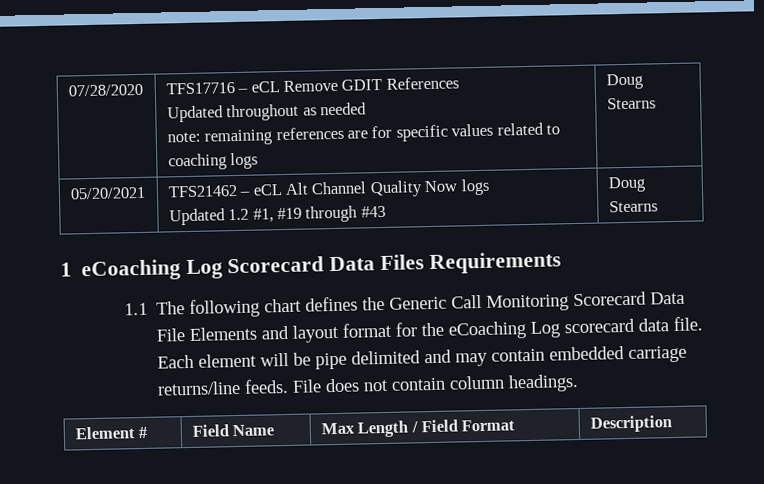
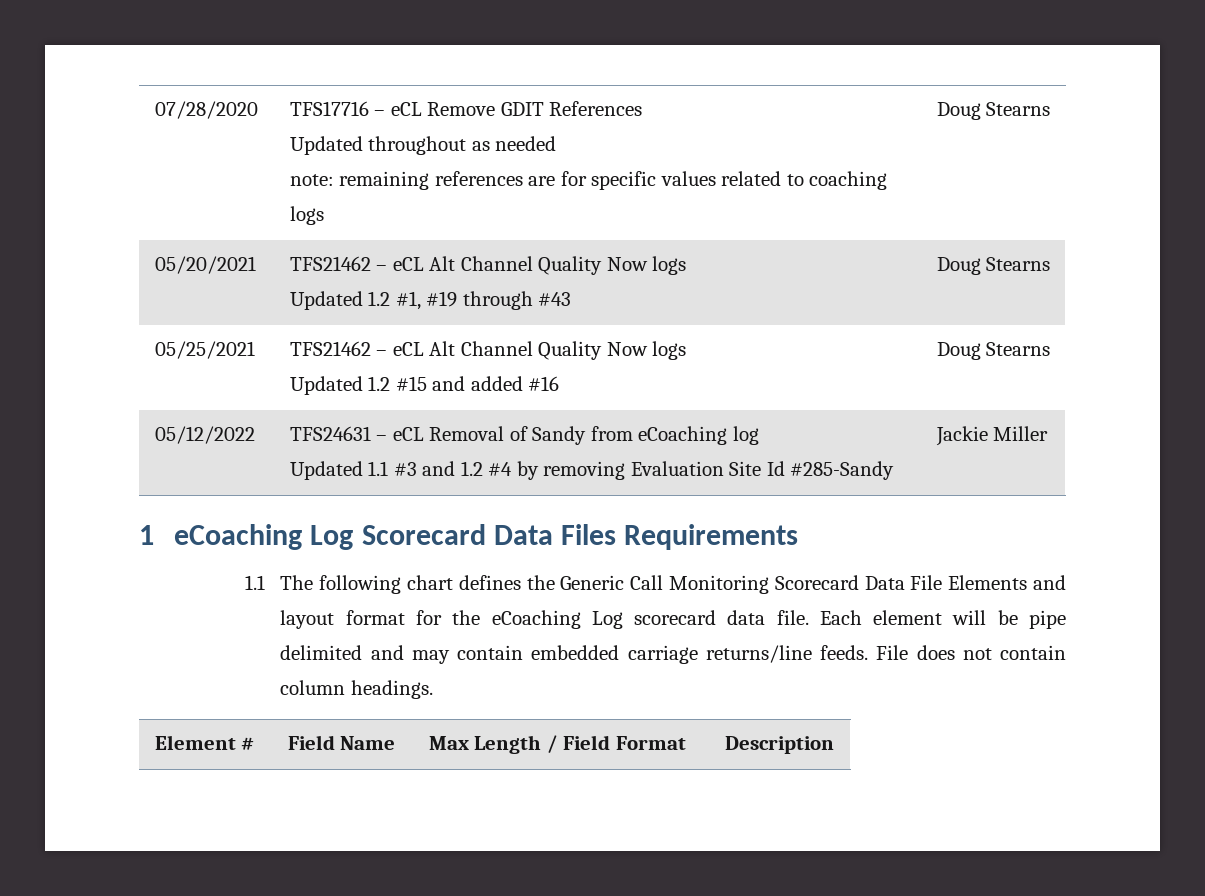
+ 05/25/2021 | TFS21462 – eCL Alt Channel Quality Now logs
+ Updated 1.2 #15 and added #16 | Doug Stearns
+ 05/12/2022 | TFS24631 – eCL Removal of Sandy from eCoaching log
+ Updated 1.1 #3 and 1.2 #4 by removing Evaluation Site Id #285-Sandy | Jackie Miller

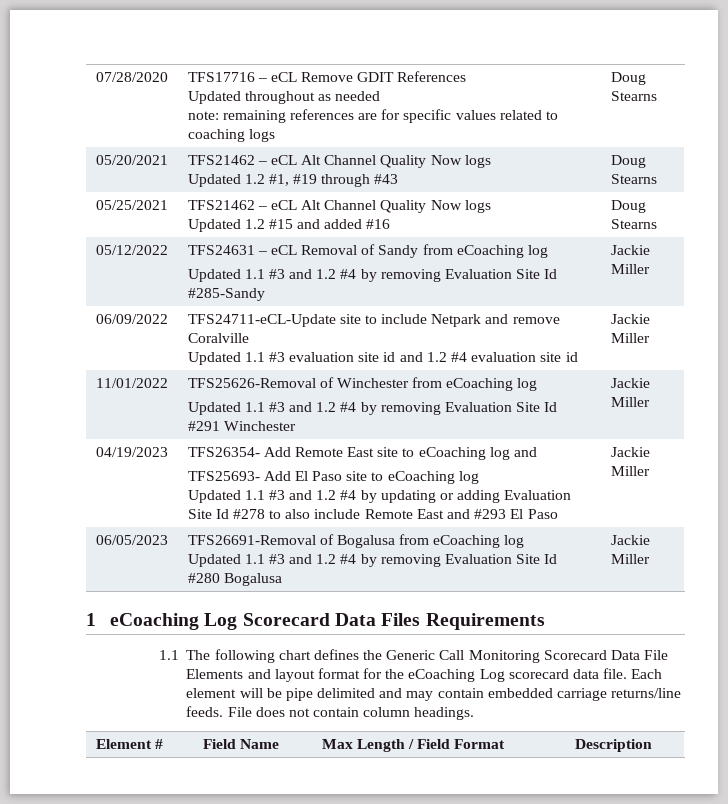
+ 06/09/2022 | TFS24711-eCL-Update site to include Netpark and remove Coralville
+ Updated 1.1 #3 evaluation site id and 1.2 #4 evaluation site id | Jackie Miller
+ 11/01/2022 | TFS25626-Removal of Winchester from eCoaching log
+ Updated 1.1 #3 and 1.2 #4 by removing Evaluation Site Id #291 Winchester | Jackie Miller
+ 04/19/2023 | TFS26354- Add Remote East site to eCoaching log and
+ TFS25693- Add El Paso site to eCoaching log
+ Updated 1.1 #3 and 1.2 #4 by updating or adding Evaluation Site Id #278 to also include Remote East and #293 El Paso | Jackie Miller
+ 06/05/2023 | TFS26691-Removal of Bogalusa from eCoaching log
+ Updated 1.1 #3 and 1.2 #4 by removing Evaluation Site Id #280 Bogalusa | Jackie Miller

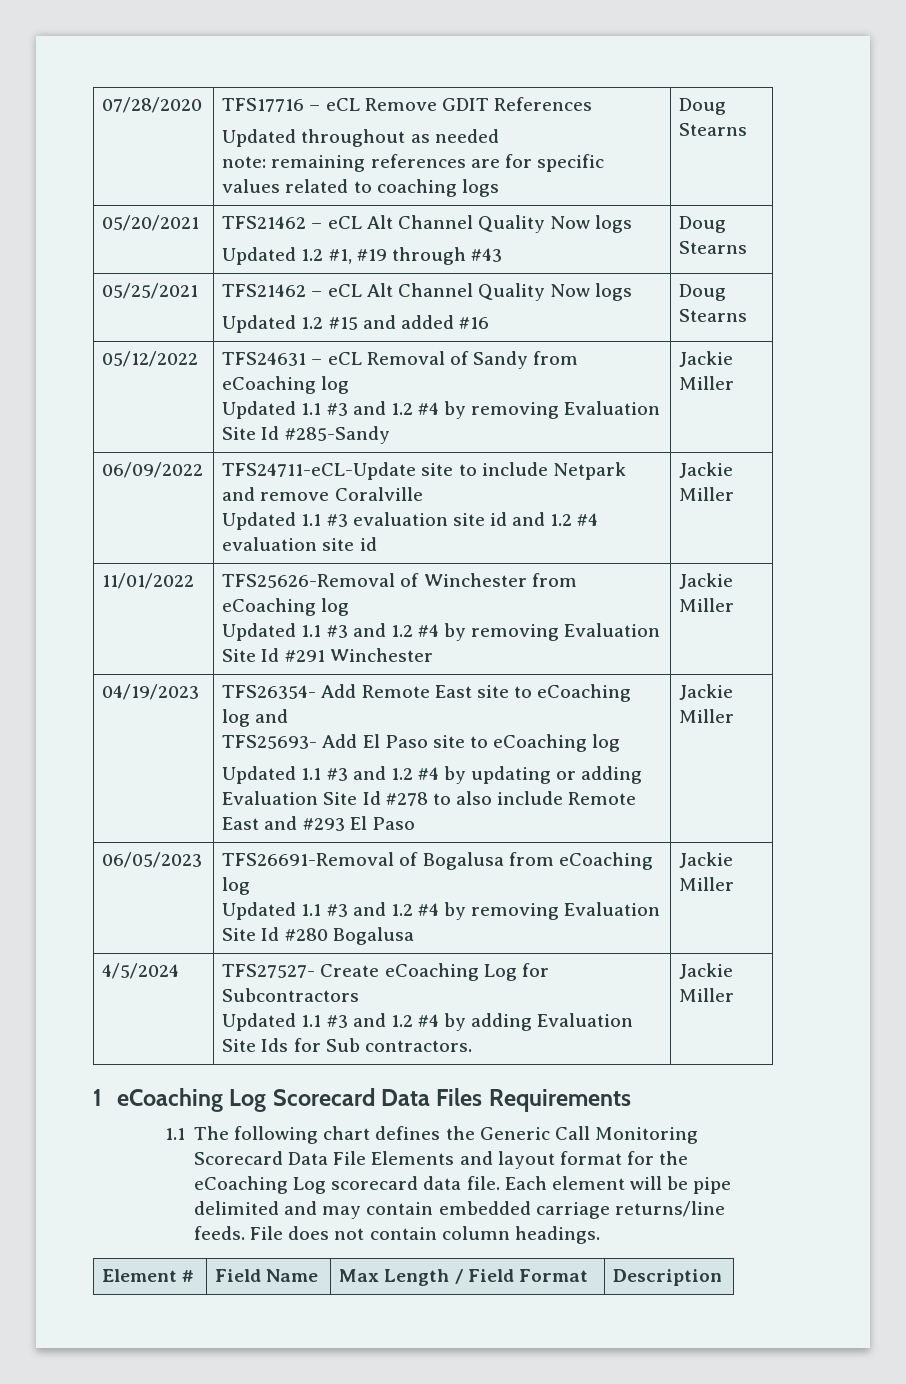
+ 4/5/2024 | TFS27527- Create eCoaching Log for Subcontractors
+ Updated 1.1 #3 and 1.2 #4 by adding Evaluation Site Ids for Sub contractors. | Jackie Miller

